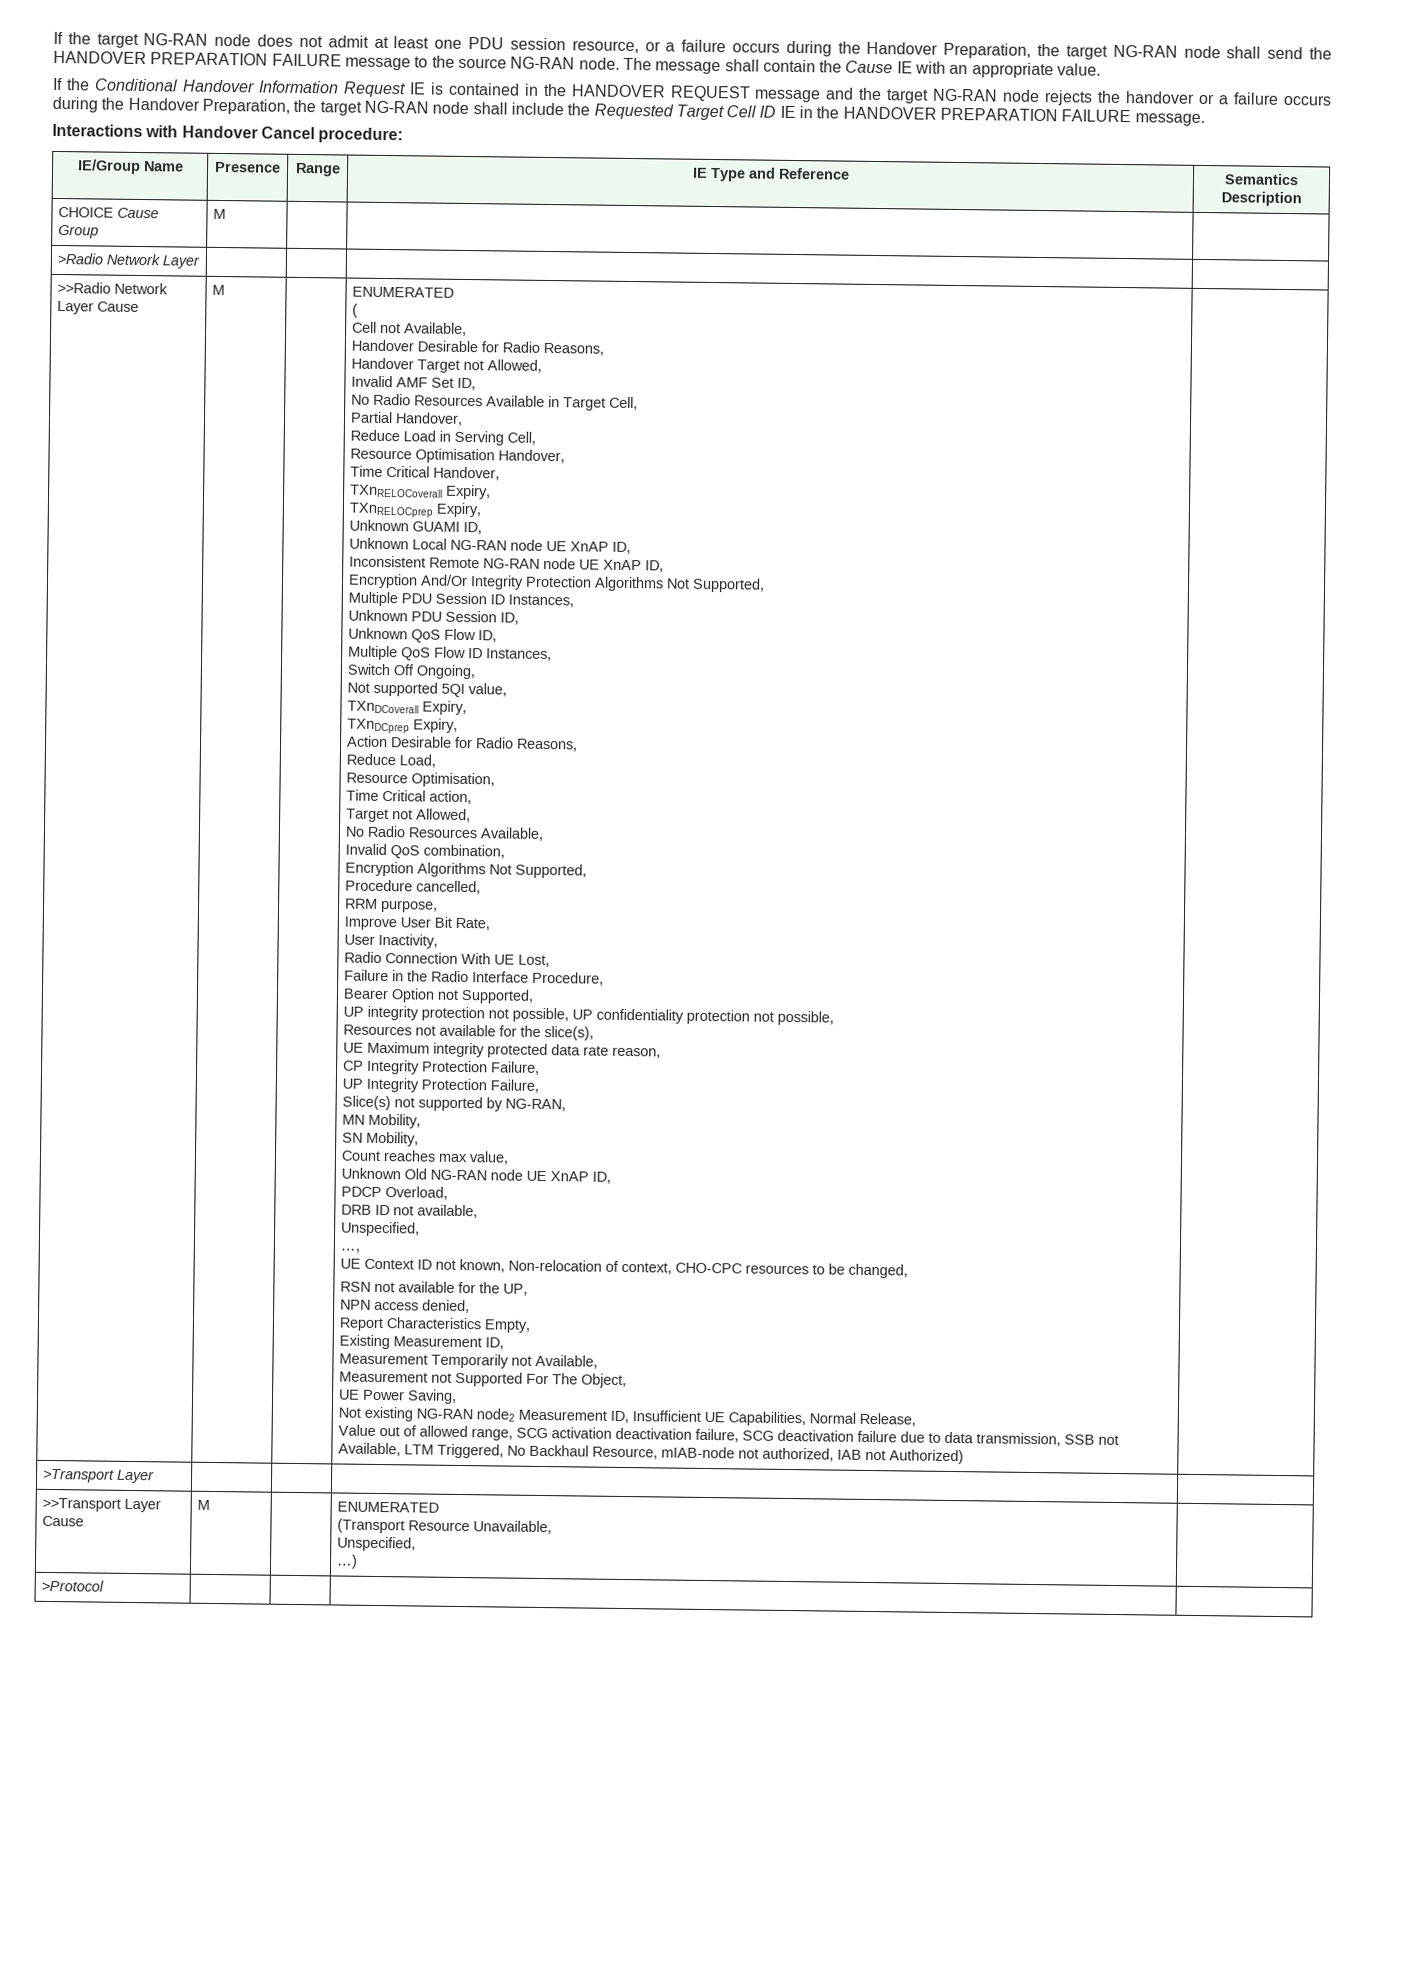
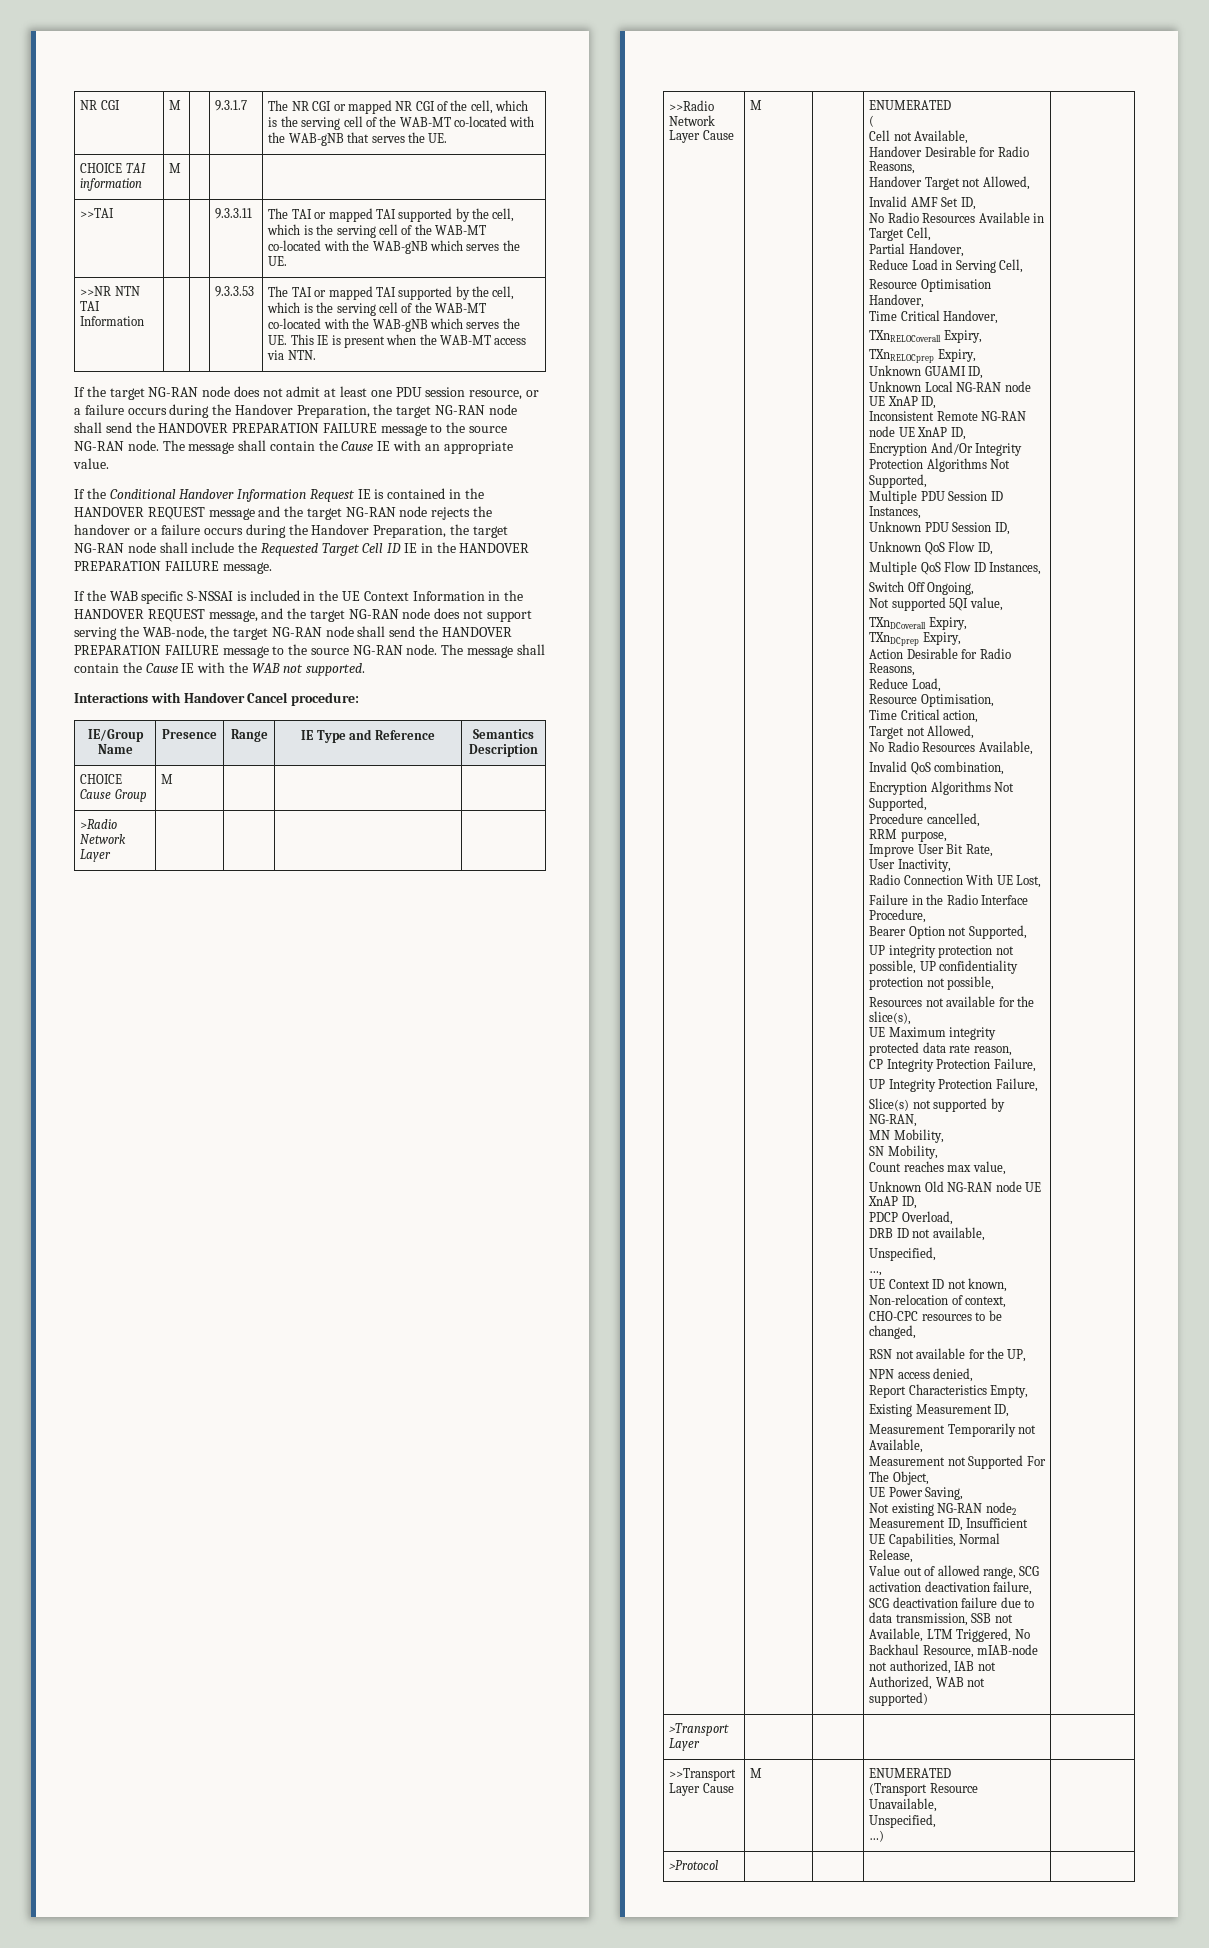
+ NR CGI | M | | 9.3.1.7 | The NR CGI or mapped NR CGI of the cell, which is the serving cell of the WAB-MT co-located with the WAB-gNB that serves the UE.
+ CHOICE TAI information | M | | |
+ >>TAI | | | 9.3.3.11 | The TAI or mapped TAI supported by the cell, which is the serving cell of the WAB-MT co-located with the WAB-gNB which serves the UE.
+ >>NR NTN TAI Information | | | 9.3.3.53 | The TAI or mapped TAI supported by the cell, which is the serving cell of the WAB-MT co-located with the WAB-gNB which serves the UE. This IE is present when the WAB-MT access via NTN.
+ If the WAB specific S-NSSAI is included in the UE Context Information in the HANDOVER REQUEST message, and the target NG-RAN node does not support serving the WAB-node, the target NG-RAN node shall send the HANDOVER PREPARATION FAILURE message to the source NG-RAN node. The message shall contain the Cause IE with the WAB not supported.
- Value out of allowed range, SCG activation deactivation failure, SCG deactivation failure due to data transmission, SSB not Available, LTM Triggered, No Backhaul Resource, mIAB-node not authorized, IAB not Authorized)
+ Value out of allowed range, SCG activation deactivation failure, SCG deactivation failure due to data transmission, SSB not Available, LTM Triggered, No Backhaul Resource, mIAB-node not authorized, IAB not Authorized, WAB not supported)

